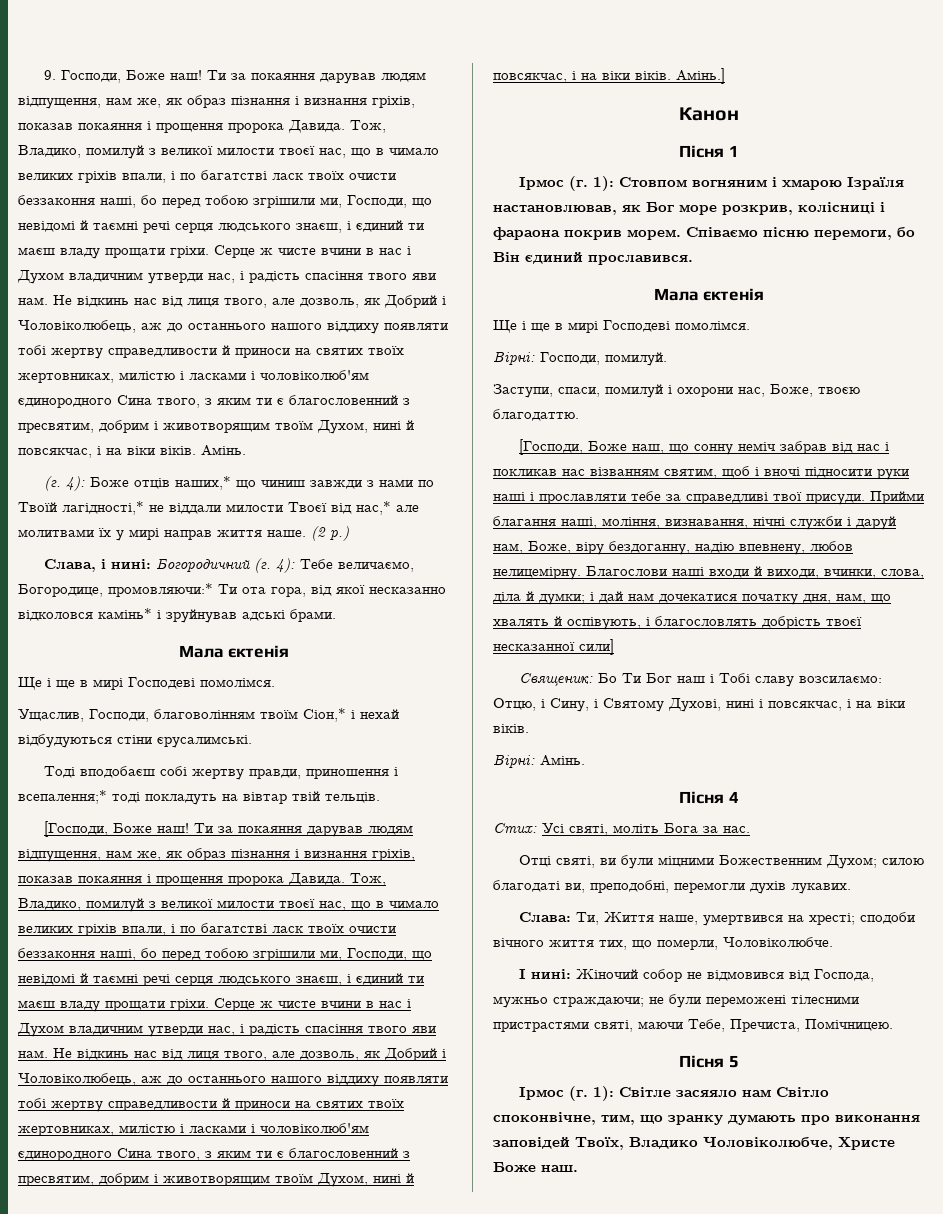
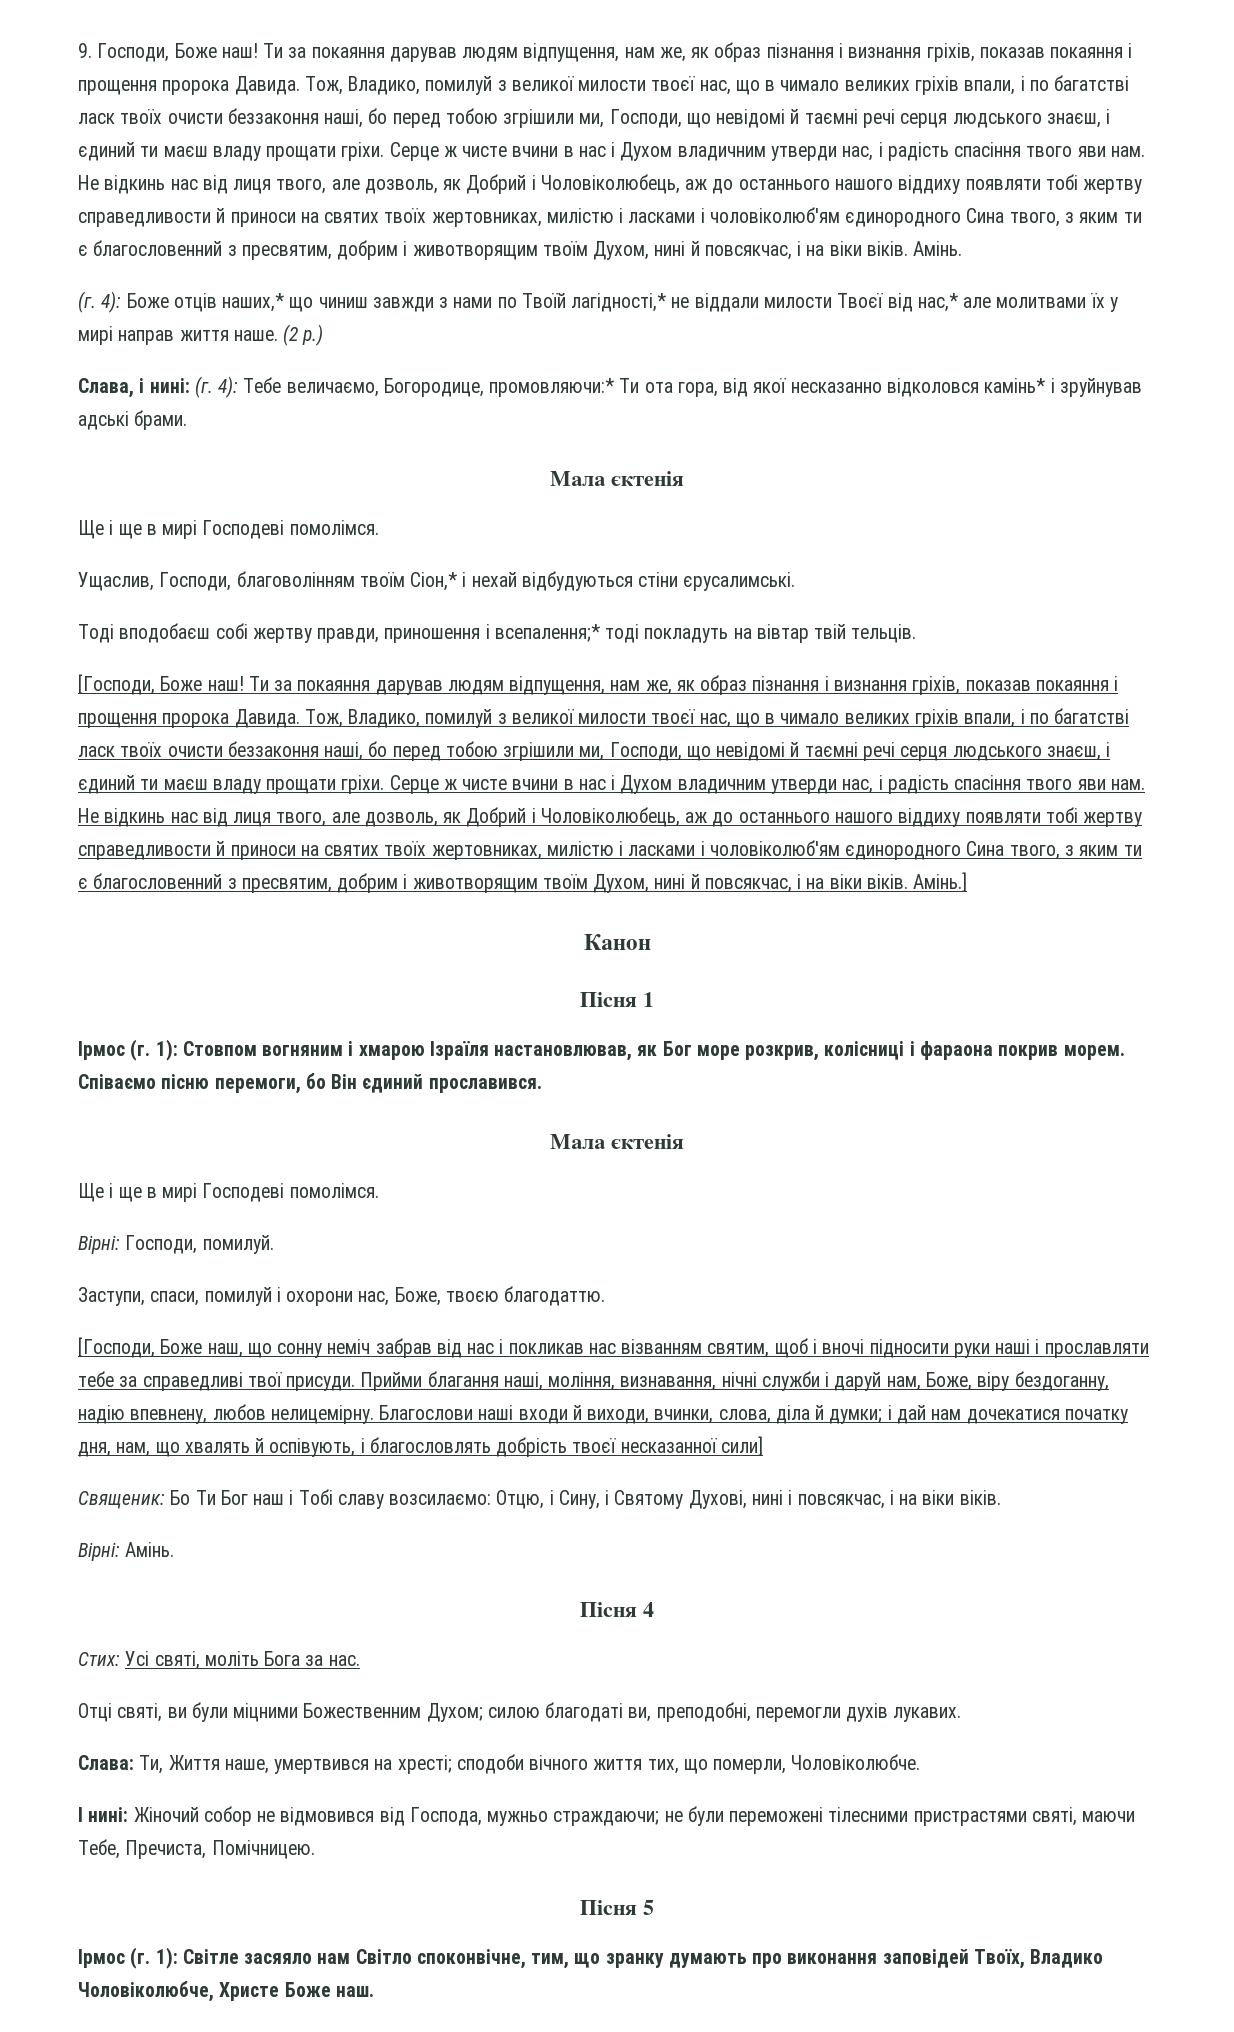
- Слава, і нині: Богородичний (г. 4): Тебе величаємо, Богородице, промовляючи:* Ти ота гора, від якої несказанно відколовся камінь* і зруйнував адські брами.
+ Слава, і нині: (г. 4): Тебе величаємо, Богородице, промовляючи:* Ти ота гора, від якої несказанно відколовся камінь* і зруйнував адські брами.

